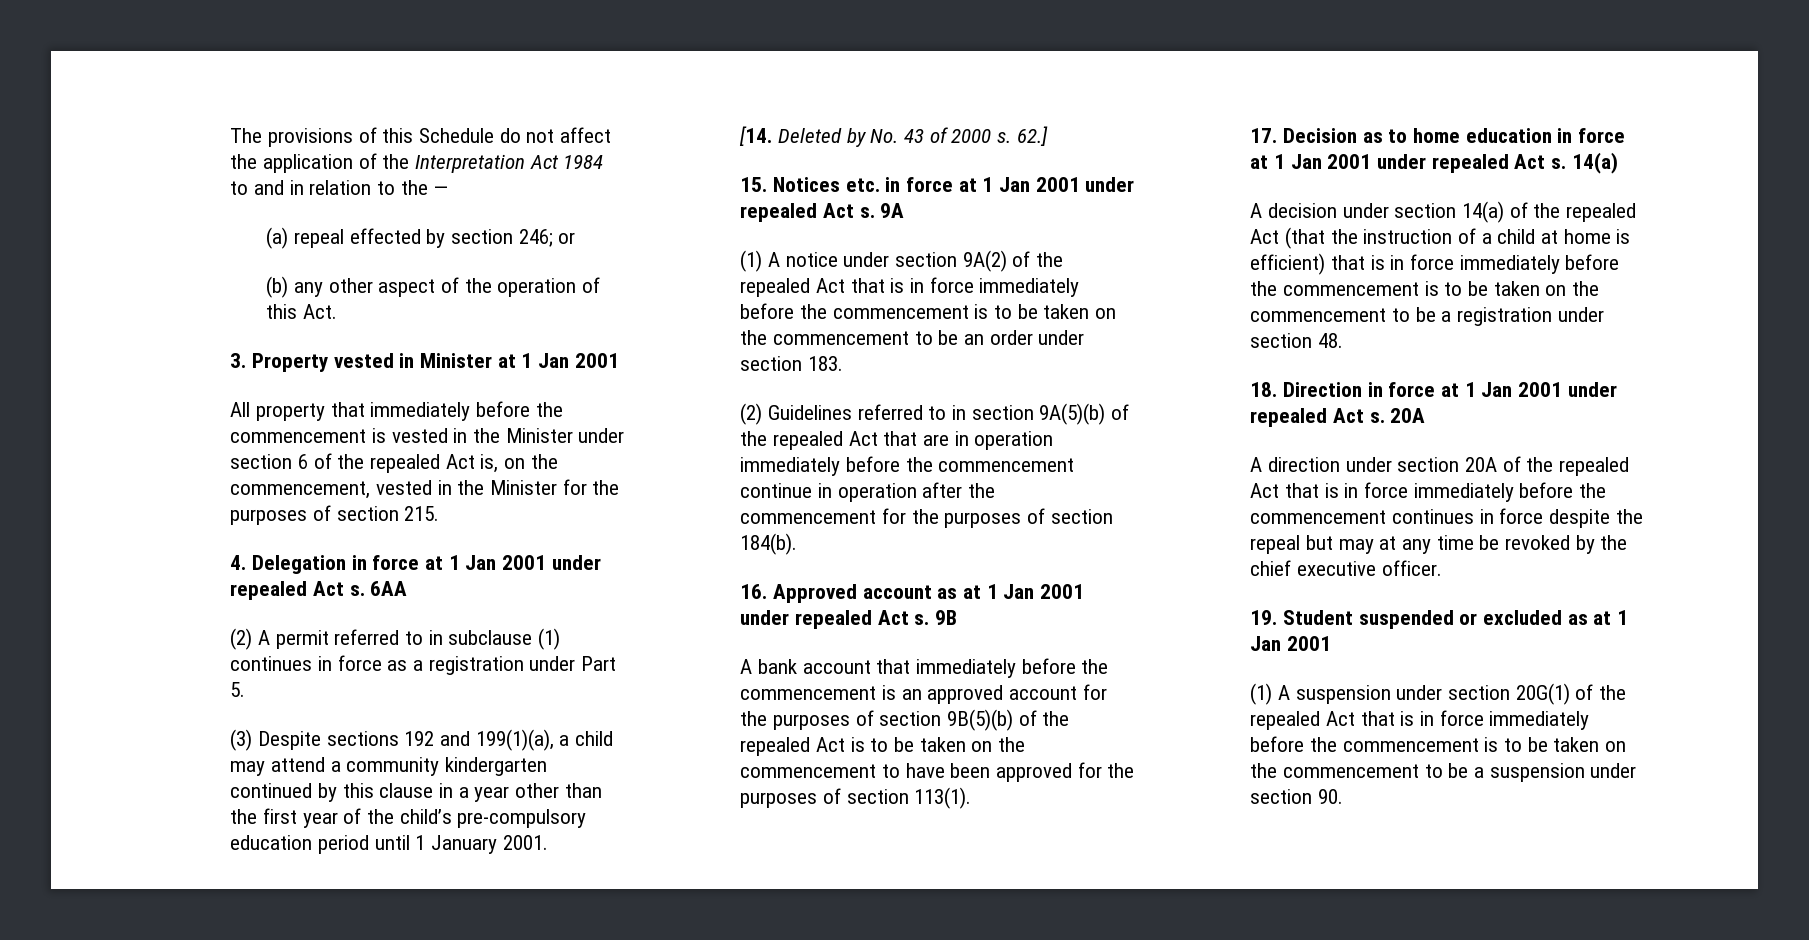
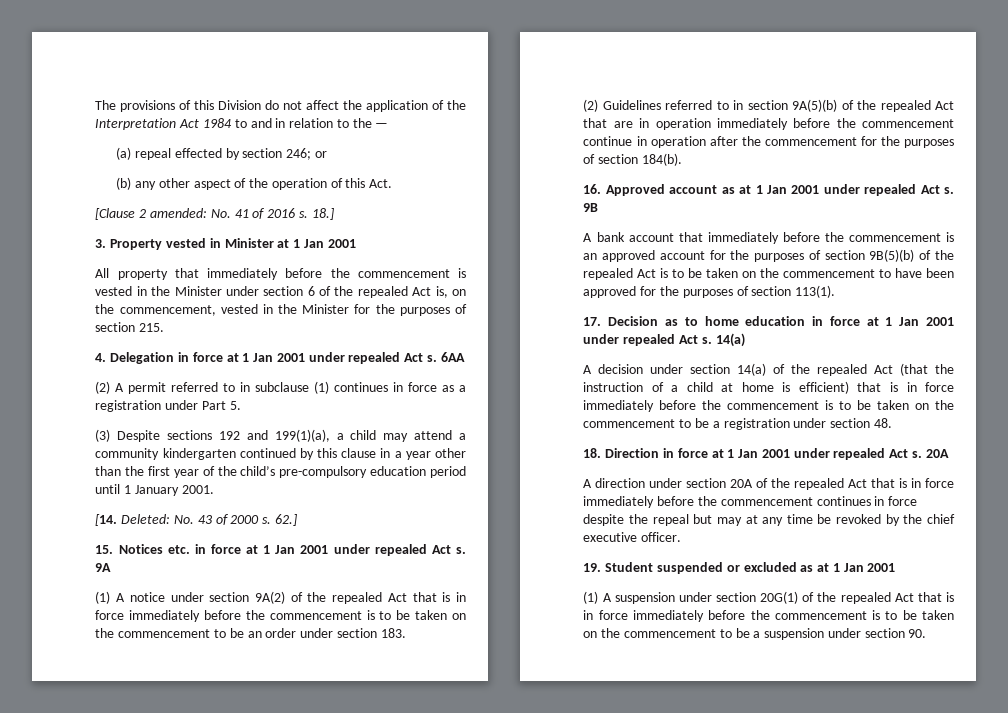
- The provisions of this Schedule do not affect the application of the Interpretation Act 1984 to and in relation to the —
+ The provisions of this Division do not affect the application of the Interpretation Act 1984 to and in relation to the —
+ [Clause 2 amended: No. 41 of 2016 s. 18.]
- [14. Deleted by No. 43 of 2000 s.
+ [14. Deleted: No. 43 of 2000 s.

